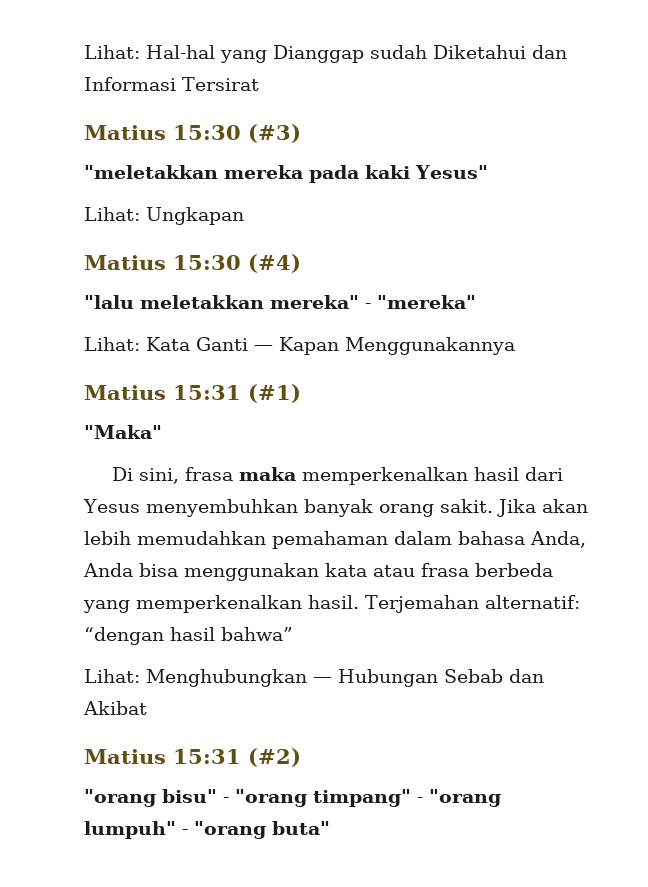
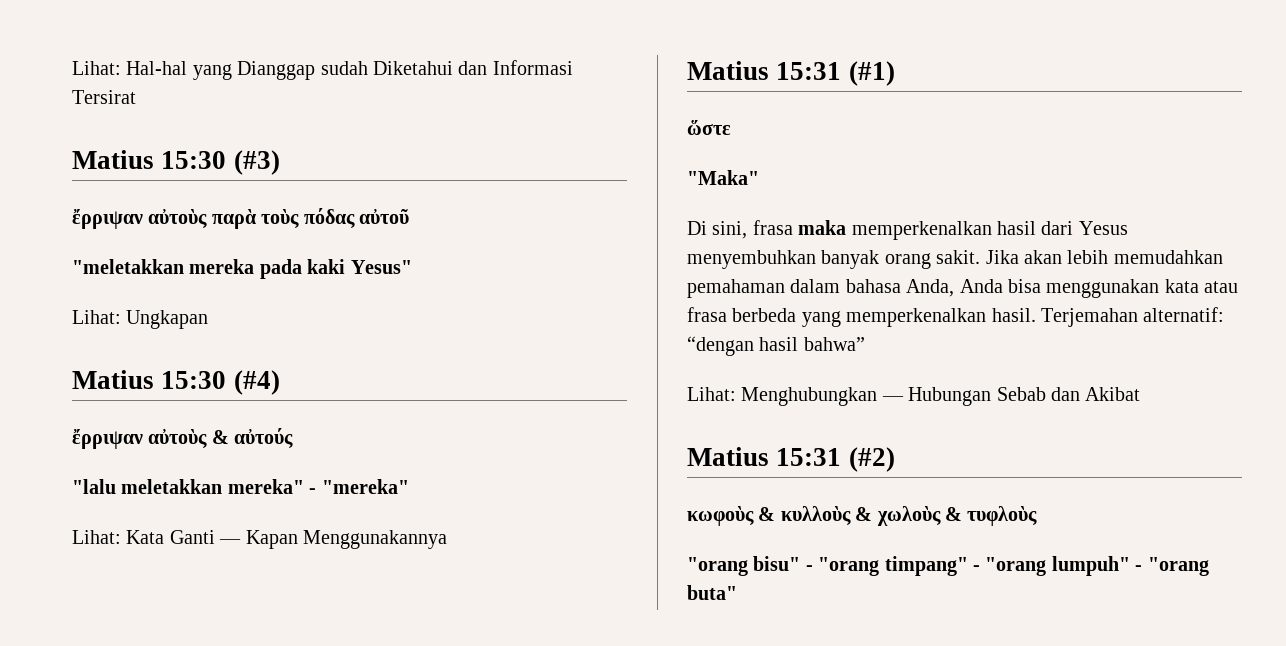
+ ἔρριψαν αὐτοὺς παρὰ τοὺς πόδας αὐτοῦ
+ ἔρριψαν αὐτοὺς & αὐτούς
+ ὥστε
+ κωφοὺς & κυλλοὺς & χωλοὺς & τυφλοὺς

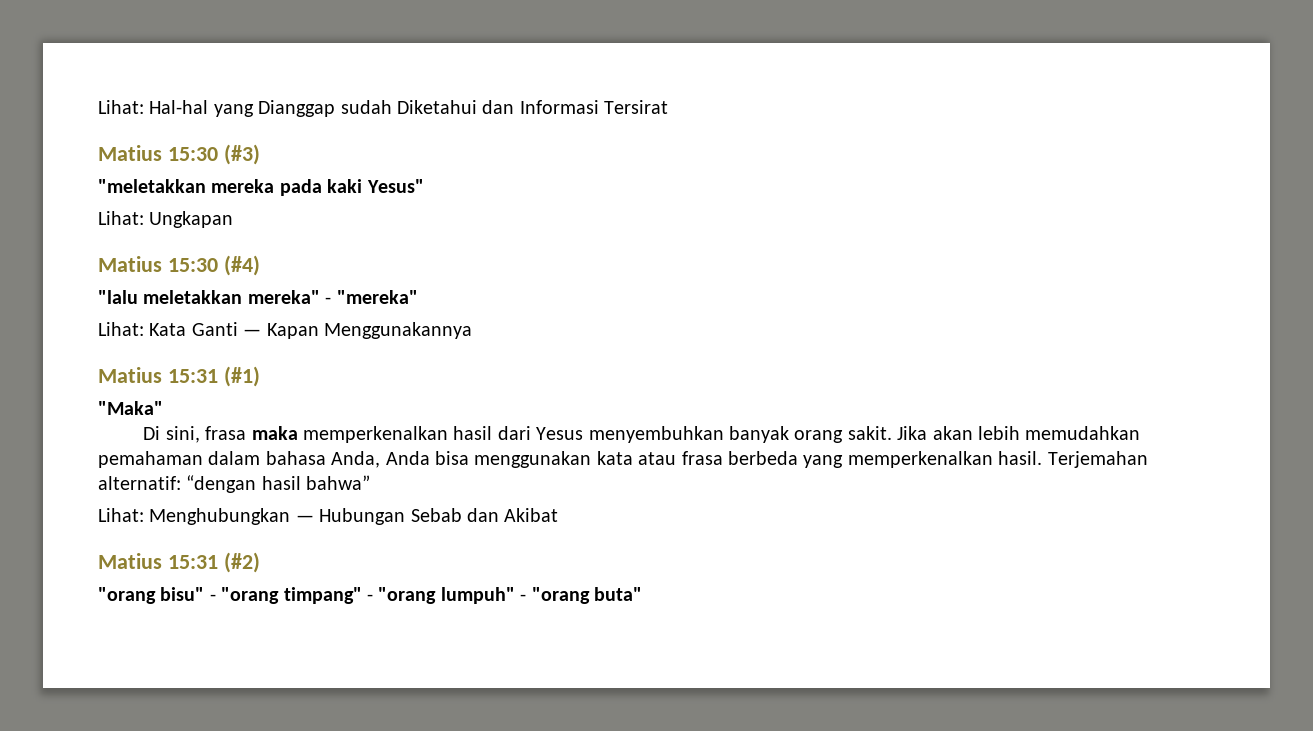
- ἔρριψαν αὐτοὺς παρὰ τοὺς πόδας αὐτοῦ
- ἔρριψαν αὐτοὺς & αὐτούς
- ὥστε
- κωφοὺς & κυλλοὺς & χωλοὺς & τυφλοὺς

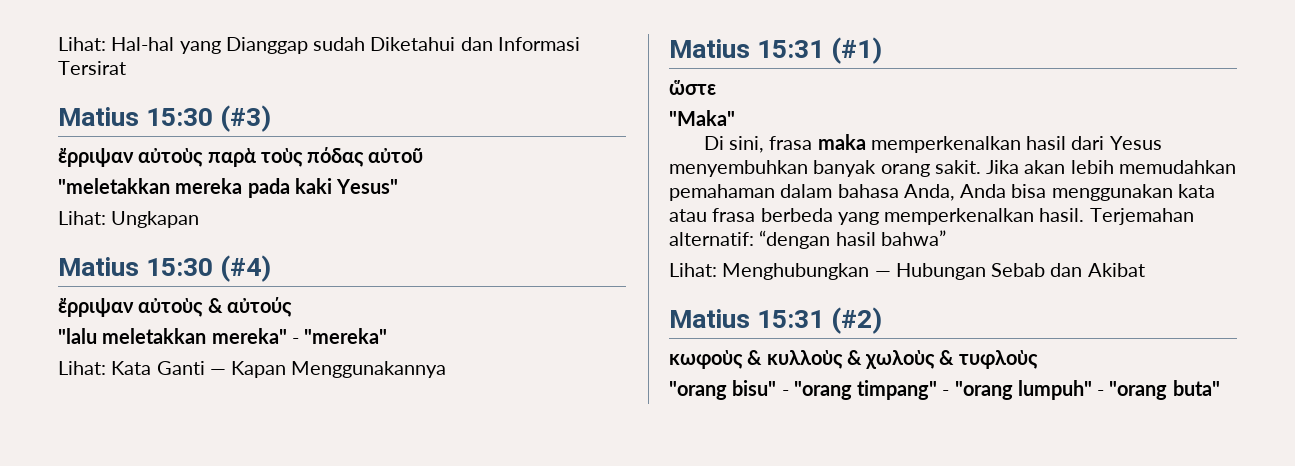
+ ἔρριψαν αὐτοὺς παρὰ τοὺς πόδας αὐτοῦ
+ ἔρριψαν αὐτοὺς & αὐτούς
+ ὥστε
+ κωφοὺς & κυλλοὺς & χωλοὺς & τυφλοὺς

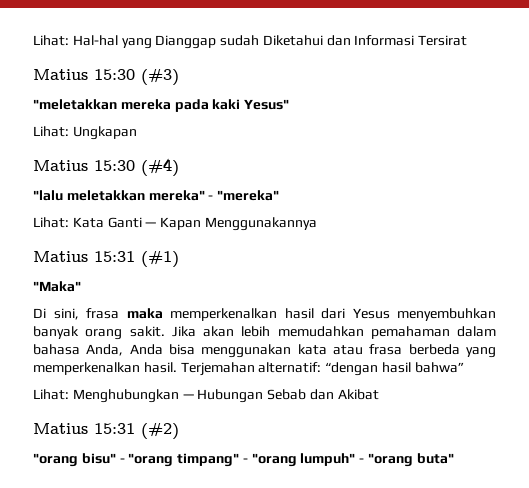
- ἔρριψαν αὐτοὺς παρὰ τοὺς πόδας αὐτοῦ
- ἔρριψαν αὐτοὺς & αὐτούς
- ὥστε
- κωφοὺς & κυλλοὺς & χωλοὺς & τυφλοὺς

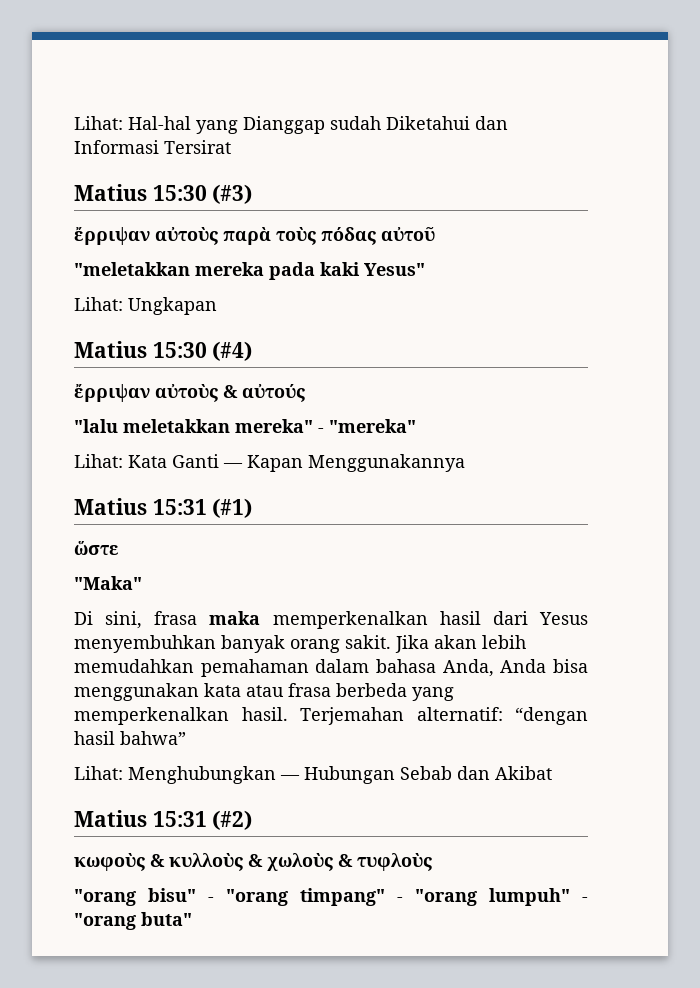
+ ἔρριψαν αὐτοὺς παρὰ τοὺς πόδας αὐτοῦ
+ ἔρριψαν αὐτοὺς & αὐτούς
+ ὥστε
+ κωφοὺς & κυλλοὺς & χωλοὺς & τυφλοὺς

